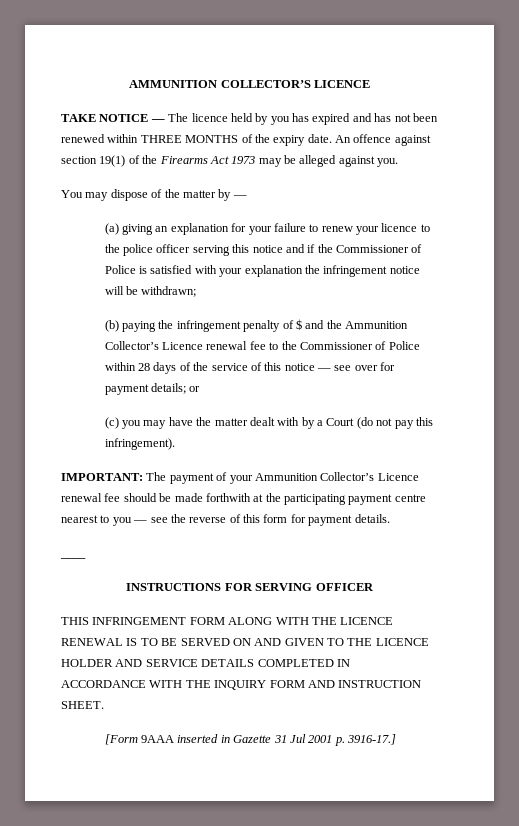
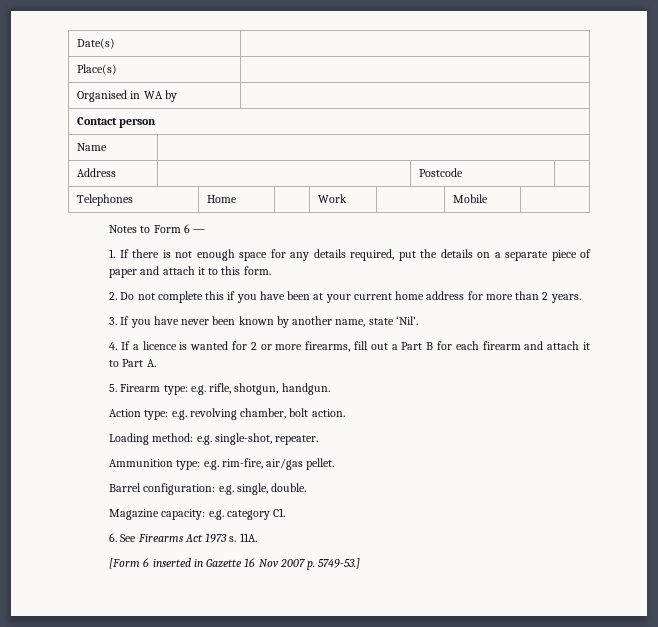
- AMMUNITION COLLECTOR’S LICENCE
- TAKE NOTICE — The licence held by you has expired and has not been renewed within THREE MONTHS of the expiry date. An offence against section 19(1) of the Firearms Act 1973 may be alleged against you.
- You may dispose of the matter by —
- (a) giving an explanation for your failure to renew your licence to the police officer serving this notice and if the Commissioner of Police is satisfied with your explanation the infringement notice will be withdrawn;
- (b) paying the infringement penalty of $ and the Ammunition Collector’s Licence renewal fee to the Commissioner of Police within 28 days of the service of this notice — see over for payment details; or
- (c) you may have the matter dealt with by a Court (do not pay this infringement).
- IMPORTANT: The payment of your Ammunition Collector’s Licence renewal fee should be made forthwith at the participating payment centre nearest to you — see the reverse of this form for payment details.
- ____
- INSTRUCTIONS FOR SERVING OFFICER
- THIS INFRINGEMENT FORM ALONG WITH THE LICENCE RENEWAL IS TO BE SERVED ON AND GIVEN TO THE LICENCE HOLDER AND SERVICE DETAILS COMPLETED IN ACCORDANCE WITH THE INQUIRY FORM AND INSTRUCTION SHEET.
+ Date(s) |
+ Place(s) |
+ Organised in WA by |
+ Contact person
+ Name |
+ Address | | Postcode |
+ Telephones | Home | | Work | | Mobile |
+ Notes to Form 6 —
+ 1. If there is not enough space for any details required, put the details on a separate piece of paper and attach it to this form.
+ 2. Do not complete this if you have been at your current home address for more than 2 years.
+ 3. If you have never been known by another name, state ‘Nil’.
+ 4. If a licence is wanted for 2 or more firearms, fill out a Part B for each firearm and attach it to Part A.
+ 5. Firearm type: e.g. rifle, shotgun, handgun.
+ Action type: e.g. revolving chamber, bolt action.
+ Loading method: e.g. single-shot, repeater.
+ Ammunition type: e.g. rim-fire, air/gas pellet.
+ Barrel configuration: e.g. single, double.
+ Magazine capacity: e.g. category C1.
+ 6. See Firearms Act 1973 s. 11A.
- [Form 9AAA inserted in Gazette 31 Jul 2001 p. 3916-17.]
+ [Form 6 inserted in Gazette 16 Nov 2007 p. 5749-53.]

